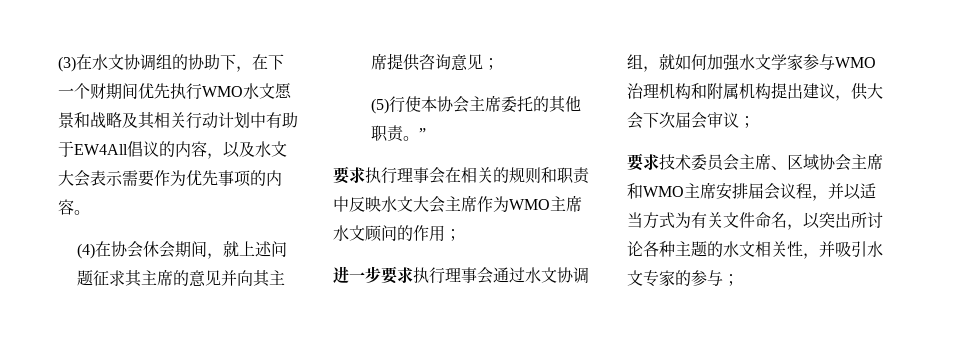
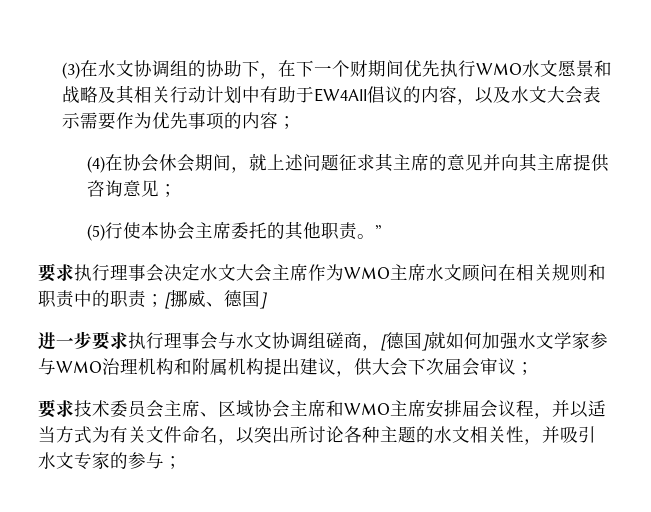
- (3)在水文协调组的协助下，在下一个财期间优先执行WMO水文愿景和战略及其相关行动计划中有助于EW4All倡议的内容，以及水文大会表示需要作为优先事项的内容。
+ (3)在水文协调组的协助下，在下一个财期间优先执行WMO水文愿景和战略及其相关行动计划中有助于EW4All倡议的内容，以及水文大会表示需要作为优先事项的内容；
- 要求执行理事会在相关的规则和职责中反映水文大会主席作为WMO主席水文顾问的作用；
+ 要求执行理事会决定水文大会主席作为WMO主席水文顾问在相关规则和职责中的职责；[挪威、德国]
- 进一步要求执行理事会通过水文协调组，就如何加强水文学家参与WMO治理机构和附属机构提出建议，供大会下次届会审议；
+ 进一步要求执行理事会与水文协调组磋商，[德国]就如何加强水文学家参与WMO治理机构和附属机构提出建议，供大会下次届会审议；

